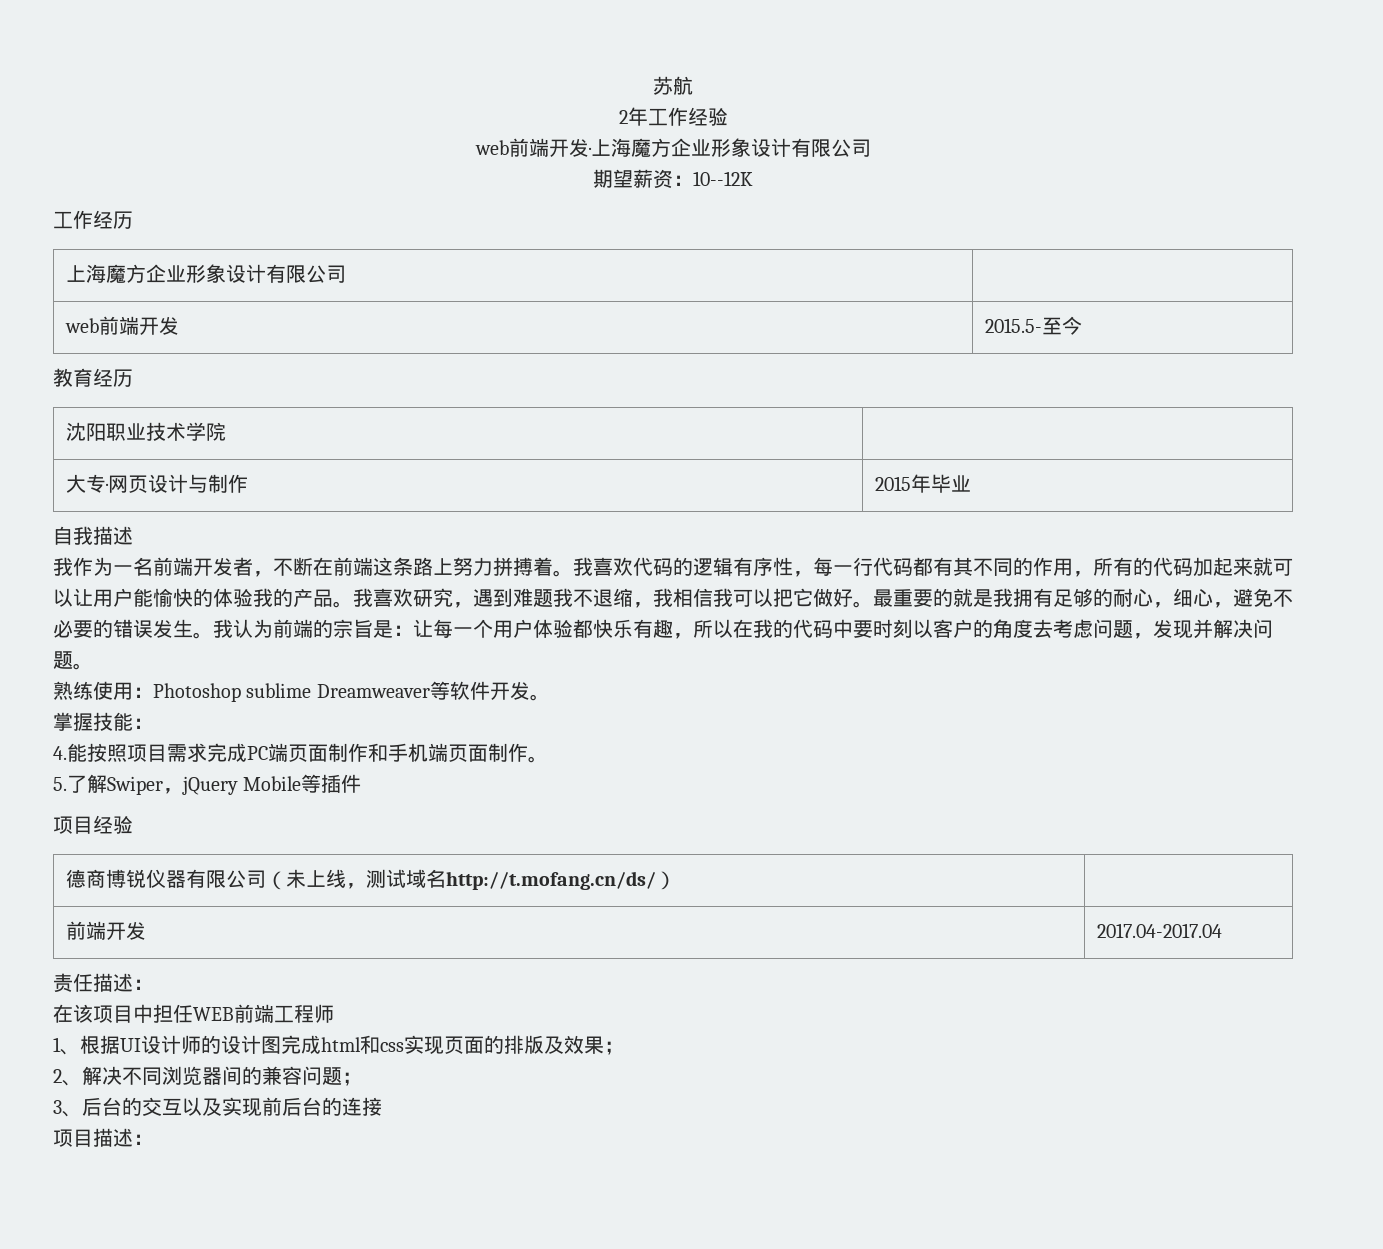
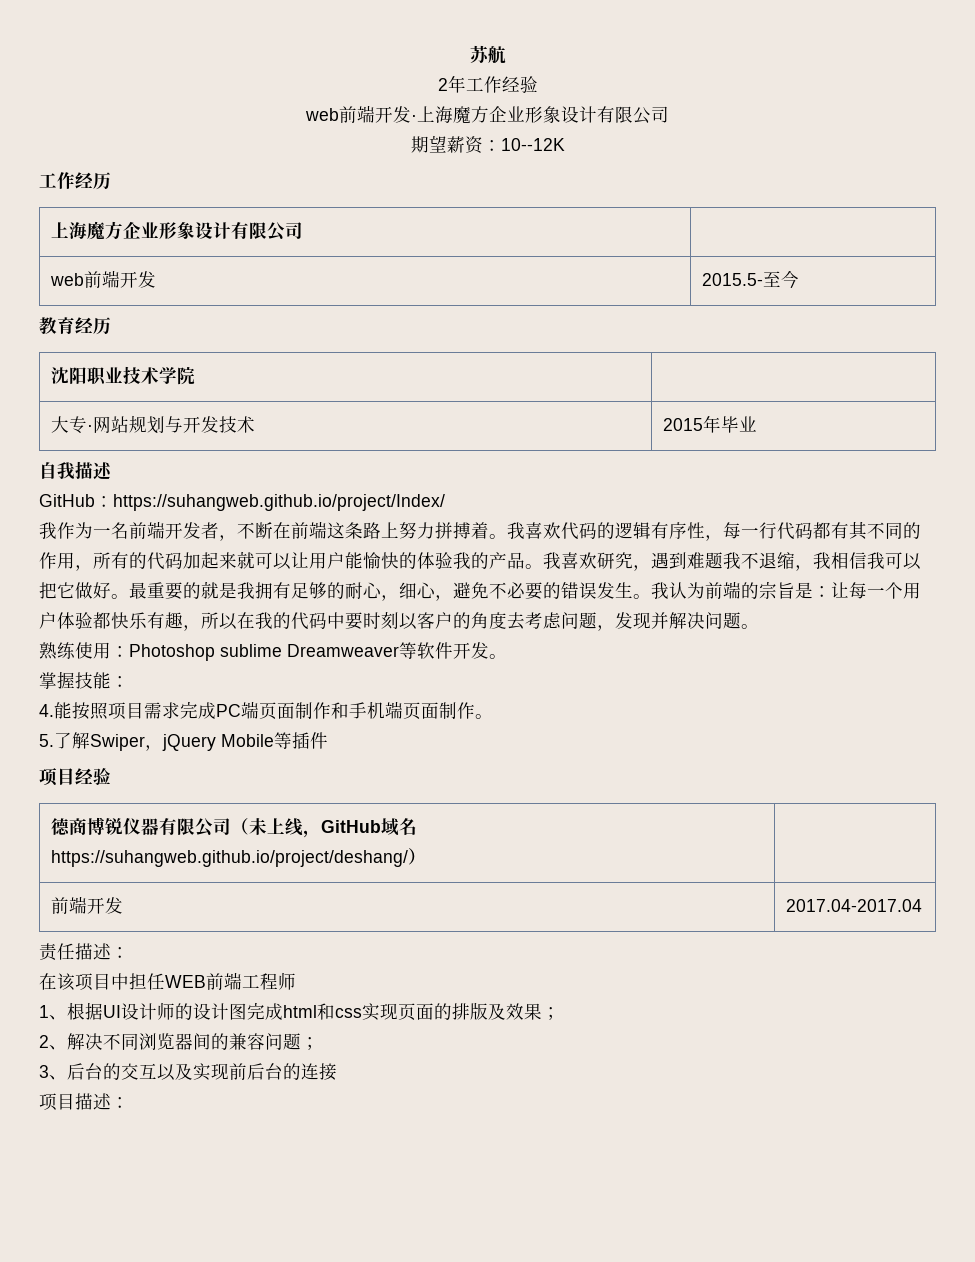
- 大专·网页设计与制作 | 2015年毕业
+ 大专·网站规划与开发技术 | 2015年毕业
+ GitHub：https://suhangweb.github.io/project/Index/
- 德商博锐仪器有限公司（未上线，测试域名http://t.mofang.cn/ds/） |
+ 德商博锐仪器有限公司（未上线，GitHub域名https://suhangweb.github.io/project/deshang/） |

